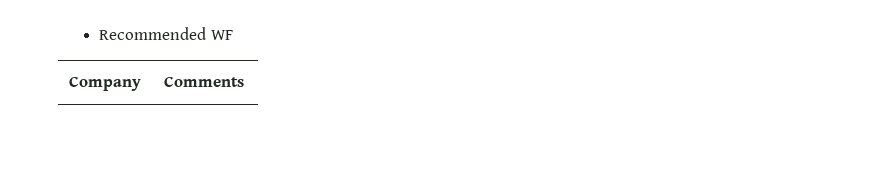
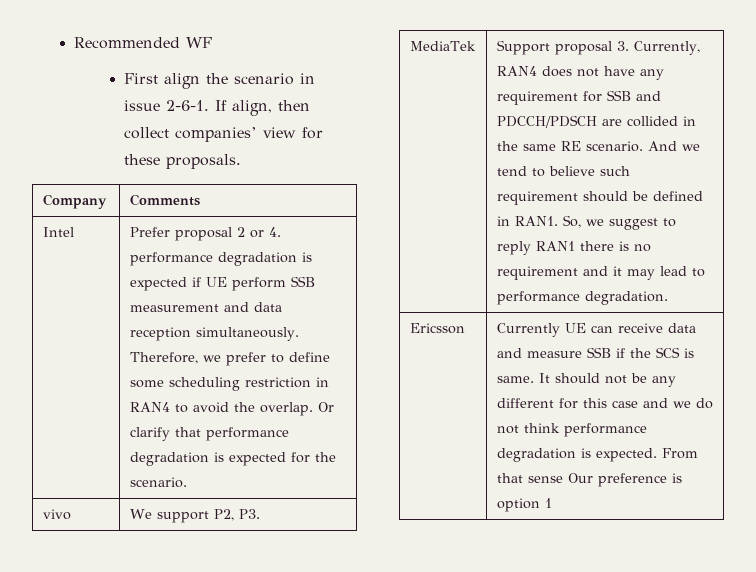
+ First align the scenario in issue 2-6-1. If align, then collect companies’ view for these proposals.
  Company | Comments
+ Intel | Prefer proposal 2 or 4. performance degradation is expected if UE perform SSB measurement and data reception simultaneously. Therefore, we prefer to define some scheduling restriction in RAN4 to avoid the overlap. Or clarify that performance degradation is expected for the scenario.
+ vivo | We support P2, P3.
+ MediaTek | Support proposal 3. Currently, RAN4 does not have any requirement for SSB and PDCCH/PDSCH are collided in the same RE scenario. And we tend to believe such requirement should be defined in RAN1. So, we suggest to reply RAN1 there is no requirement and it may lead to performance degradation.
+ Ericsson | Currently UE can receive data and measure SSB if the SCS is same. It should not be any different for this case and we do not think performance degradation is expected. From that sense Our preference is option 1

